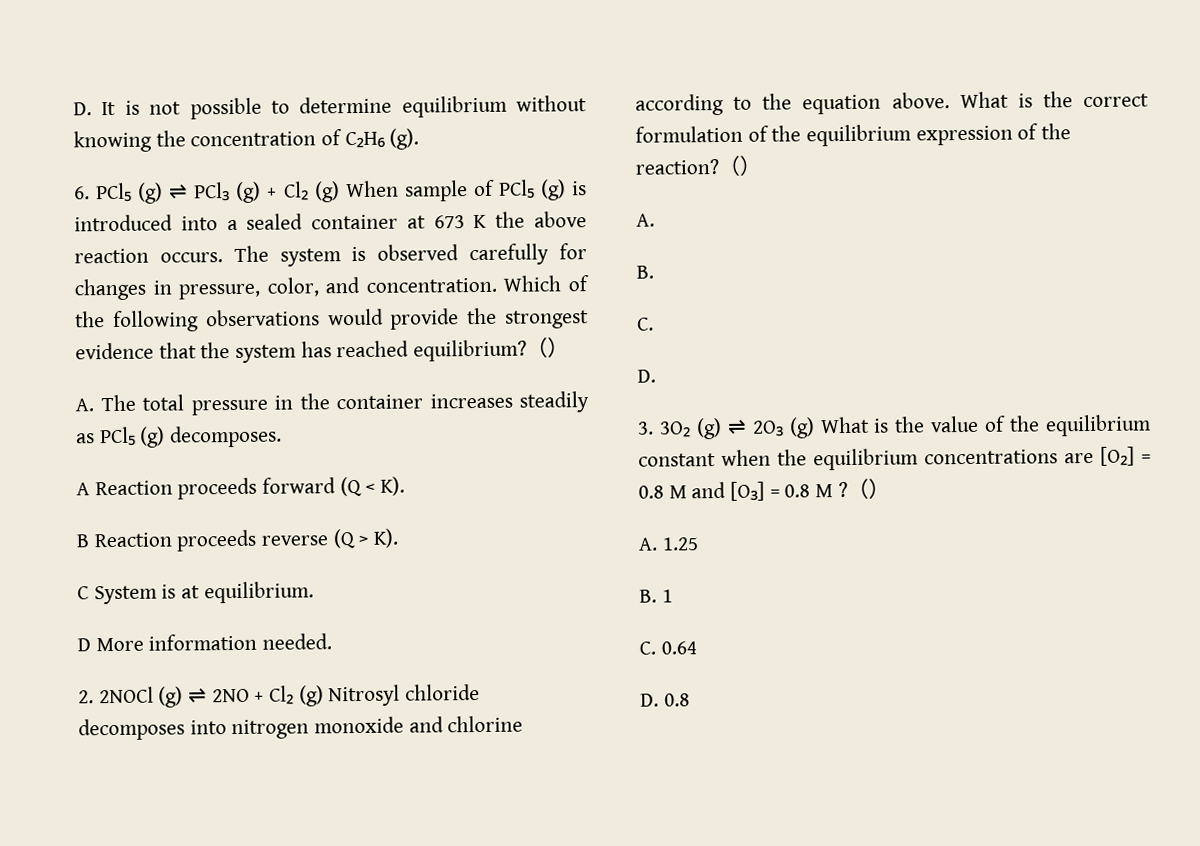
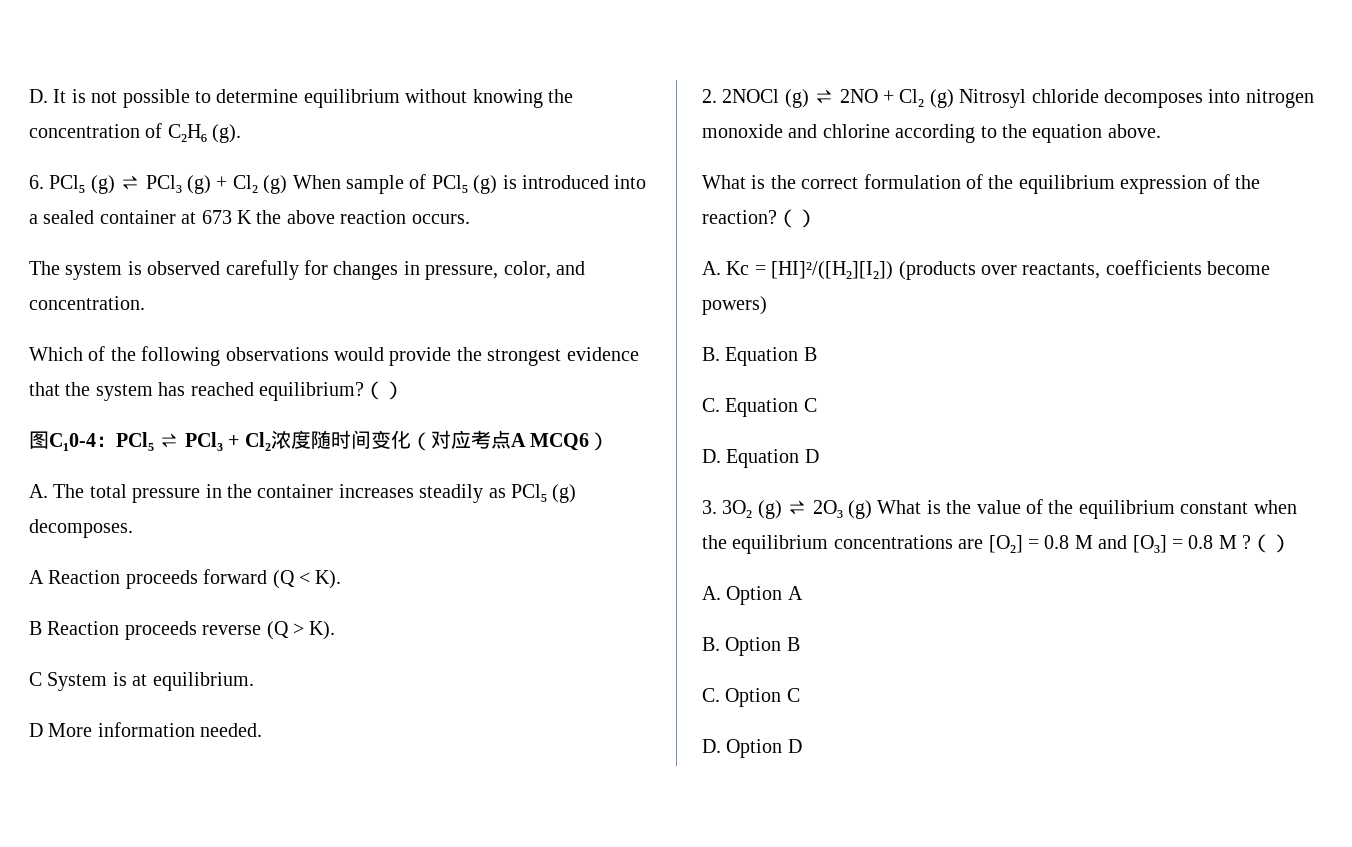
- 6. PCl₅ (g) ⇌ PCl₃ (g) + Cl₂ (g) When sample of PCl₅ (g) is introduced into a sealed container at 673 K the above reaction occurs. The system is observed carefully for changes in pressure, color, and concentration. Which of the following observations would provide the strongest evidence that the system has reached equilibrium?
+ 6. PCl₅ (g) ⇌ PCl₃ (g) + Cl₂ (g) When sample of PCl₅ (g) is introduced into a sealed container at 673 K the above reaction occurs.
+ The system is observed carefully for changes in pressure, color, and concentration.
+ Which of the following observations would provide the strongest evidence that the system has reached equilibrium?
+ 图C₁0-4：PCl₅ ⇌ PCl₃ + Cl₂浓度随时间变化（对应考点A MCQ6）
- 2. 2NOCl (g) ⇌ 2NO + Cl₂ (g) Nitrosyl chloride decomposes into nitrogen monoxide and chlorine according to the equation above. What is the correct formulation of the equilibrium expression of the reaction?（）
- A.
- B.
- C.
- D.
+ 2. 2NOCl (g) ⇌ 2NO + Cl₂ (g) Nitrosyl chloride decomposes into nitrogen monoxide and chlorine according to the equation above.
+ What is the correct formulation of the equilibrium expression of the reaction?（）
+ A. Kc = [HI]²/([H₂][I₂]) (products over reactants, coefficients become powers)
+ B. Equation B
+ C. Equation C
+ D. Equation D
- A. 1.25
- B. 1
- C. 0.64
- D. 0.8
+ A. Option A
+ B. Option B
+ C. Option C
+ D. Option D

